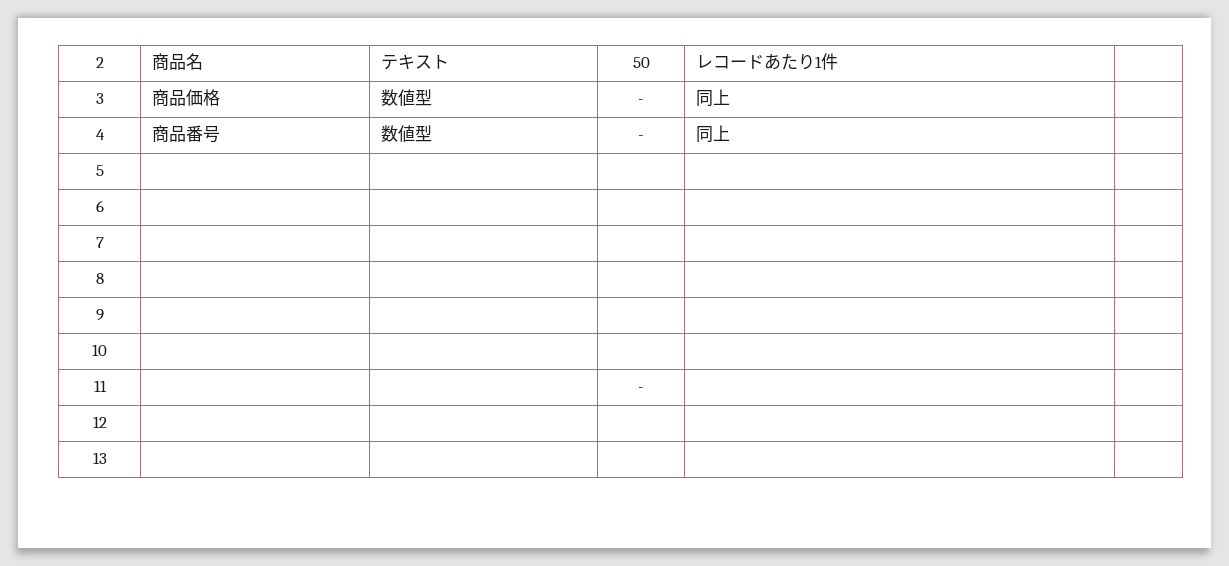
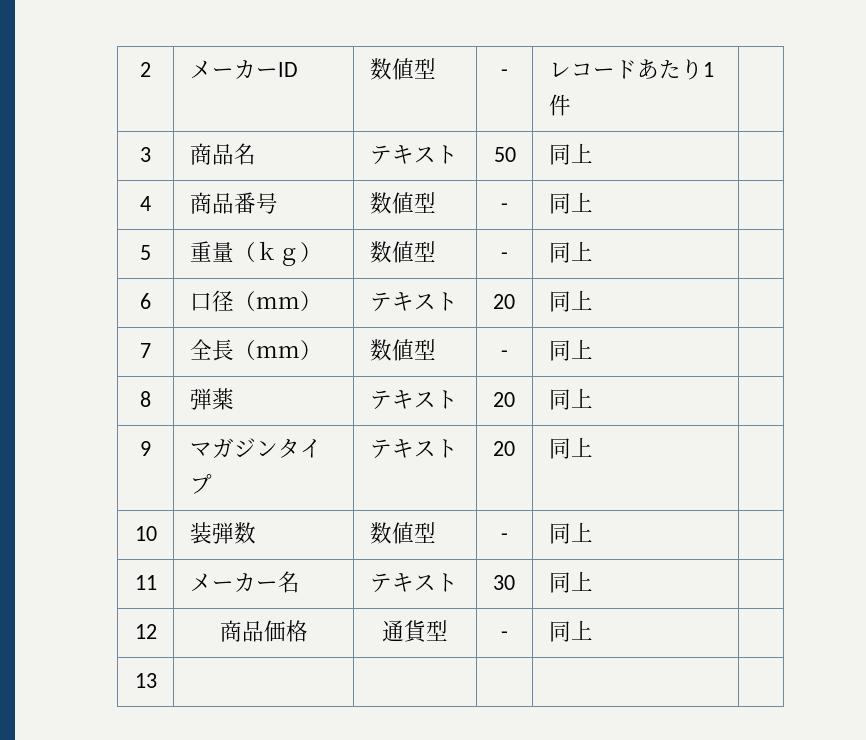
- 2 | 商品名 | テキスト | 50 | レコードあたり1件 |
+ 2 | メーカーID | 数値型 | - | レコードあたり1件 |
- 3 | 商品価格 | 数値型 | - | 同上 |
+ 3 | 商品名 | テキスト | 50 | 同上 |
- 5 | | | | |
- 6 | | | | |
- 7 | | | | |
- 8 | | | | |
- 9 | | | | |
- 10 | | | | |
- 11 | | | - | |
- 12 | | | | |
+ 5 | 重量（ｋｇ） | 数値型 | - | 同上 |
+ 6 | 口径（ｍｍ） | テキスト | 20 | 同上 |
+ 7 | 全長（ｍｍ） | 数値型 | - | 同上 |
+ 8 | 弾薬 | テキスト | 20 | 同上 |
+ 9 | マガジンタイプ | テキスト | 20 | 同上 |
+ 10 | 装弾数 | 数値型 | - | 同上 |
+ 11 | メーカー名 | テキスト | 30 | 同上 |
+ 12 | 商品価格 | 通貨型 | - | 同上 |

